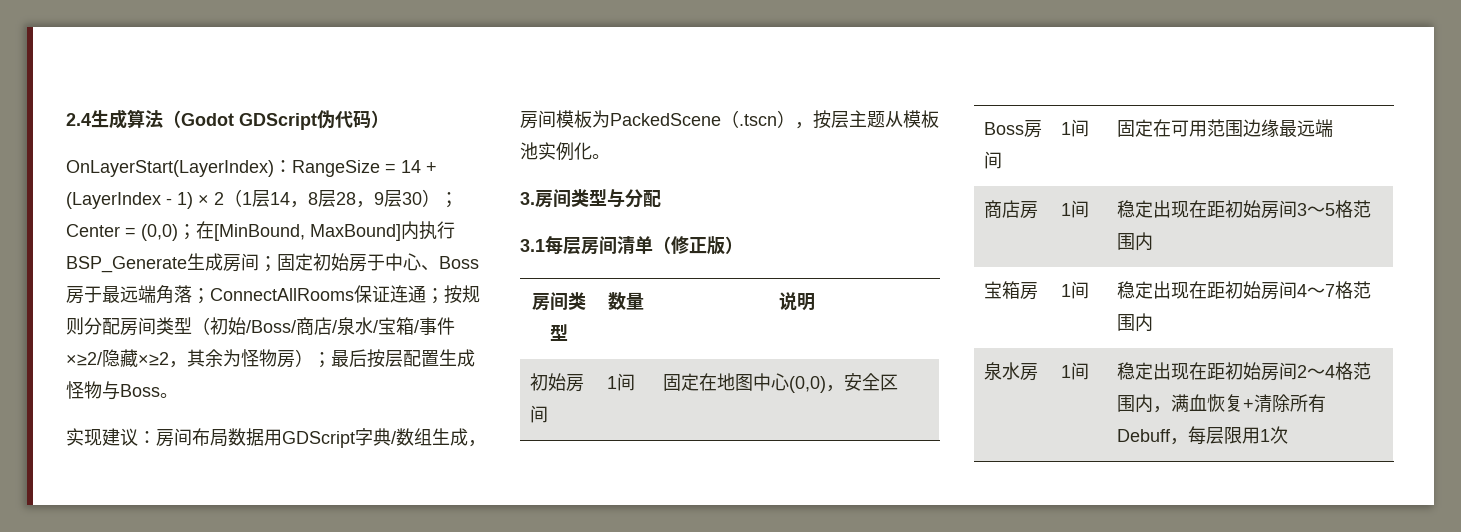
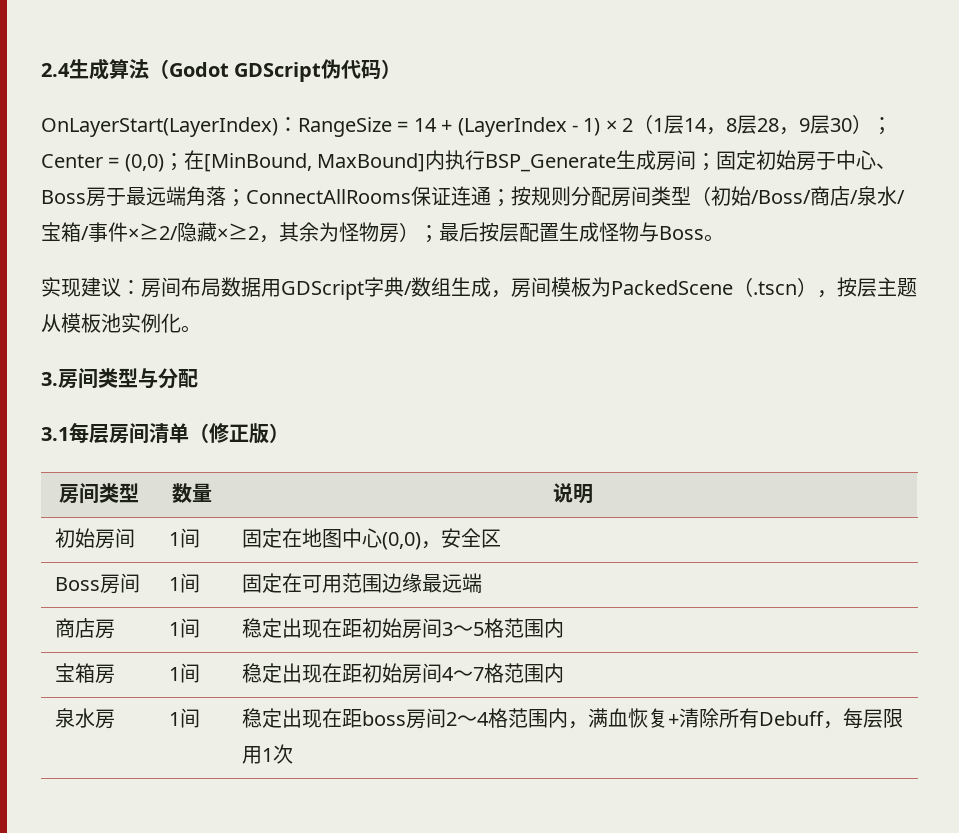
- 泉水房 | 1间 | 稳定出现在距初始房间2～4格范围内，满血恢复+清除所有Debuff，每层限用1次
+ 泉水房 | 1间 | 稳定出现在距boss房间2～4格范围内，满血恢复+清除所有Debuff，每层限用1次

